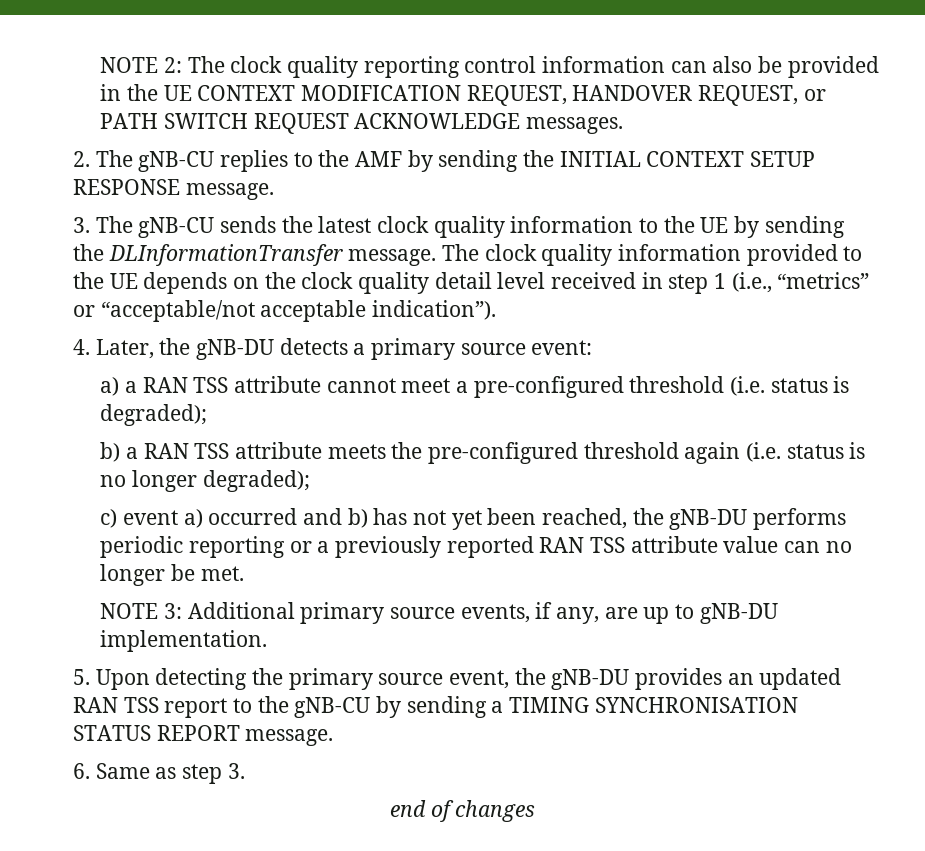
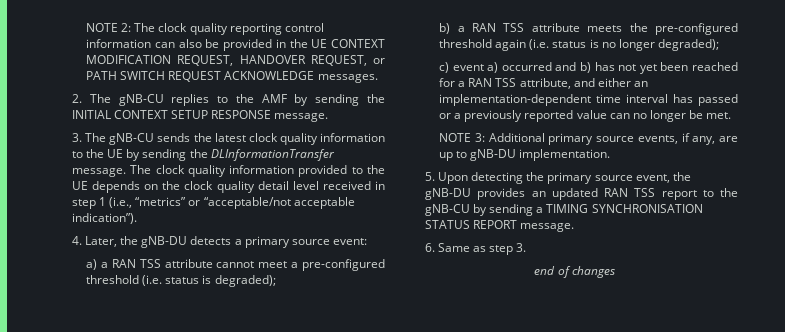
- c) event a) occurred and b) has not yet been reached, the gNB-DU performs periodic reporting or a previously reported RAN TSS attribute value can no longer be met.
+ c) event a) occurred and b) has not yet been reached for a RAN TSS attribute, and either an implementation-dependent time interval has passed or a previously reported value can no longer be met.

